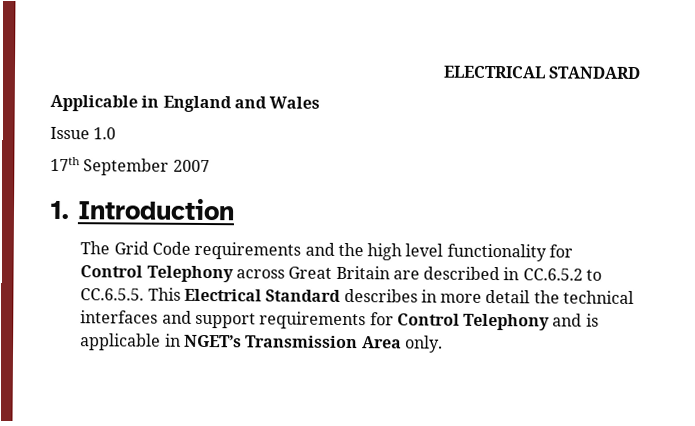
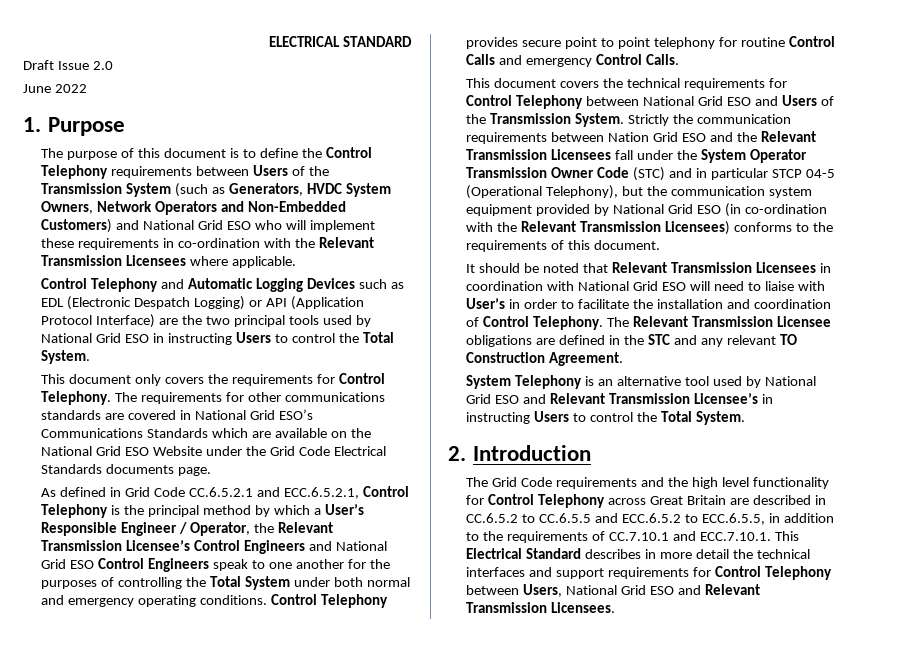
- Applicable in England and Wales
- Issue 1.0
- 17th September 2007
- 1. Introduction
+ Draft Issue 2.0
+ June 2022
+ 1. Purpose
+ The purpose of this document is to define the Control Telephony requirements between Users of the Transmission System (such as Generators, HVDC System Owners, Network Operators and Non-Embedded Customers) and National Grid ESO who will implement these requirements in co-ordination with the Relevant Transmission Licensees where applicable.
+ Control Telephony and Automatic Logging Devices such as EDL (Electronic Despatch Logging) or API (Application Protocol Interface) are the two principal tools used by National Grid ESO in instructing Users to control the Total System.
+ This document only covers the requirements for Control Telephony. The requirements for other communications standards are covered in National Grid ESO’s Communications Standards which are available on the National Grid ESO Website under the Grid Code Electrical Standards documents page.
+ As defined in Grid Code CC.6.5.2.1 and ECC.6.5.2.1, Control Telephony is the principal method by which a User’s Responsible Engineer / Operator, the Relevant Transmission Licensee’s Control Engineers and National Grid ESO Control Engineers speak to one another for the purposes of controlling the Total System under both normal and emergency operating conditions. Control Telephony provides secure point to point telephony for routine Control Calls and emergency Control Calls.
+ This document covers the technical requirements for Control Telephony between National Grid ESO and Users of the Transmission System. Strictly the communication requirements between Nation Grid ESO and the Relevant Transmission Licensees fall under the System Operator Transmission Owner Code (STC) and in particular STCP 04-5 (Operational Telephony), but the communication system equipment provided by National Grid ESO (in co-ordination with the Relevant Transmission Licensees) conforms to the requirements of this document.
+ It should be noted that Relevant Transmission Licensees in coordination with National Grid ESO will need to liaise with User’s in order to facilitate the installation and coordination of Control Telephony. The Relevant Transmission Licensee obligations are defined in the STC and any relevant TO Construction Agreement.
+ System Telephony is an alternative tool used by National Grid ESO and Relevant Transmission Licensee’s in instructing Users to control the Total System.
+ 2. Introduction
- The Grid Code requirements and the high level functionality for Control Telephony across Great Britain are described in CC.6.5.2 to CC.6.5.5. This Electrical Standard describes in more detail the technical interfaces and support requirements for Control Telephony and is applicable in NGET’s Transmission Area only.
+ The Grid Code requirements and the high level functionality for Control Telephony across Great Britain are described in CC.6.5.2 to CC.6.5.5 and ECC.6.5.2 to ECC.6.5.5, in addition to the requirements of CC.7.10.1 and ECC.7.10.1. This Electrical Standard describes in more detail the technical interfaces and support requirements for Control Telephony between Users, National Grid ESO and Relevant Transmission Licensees.

